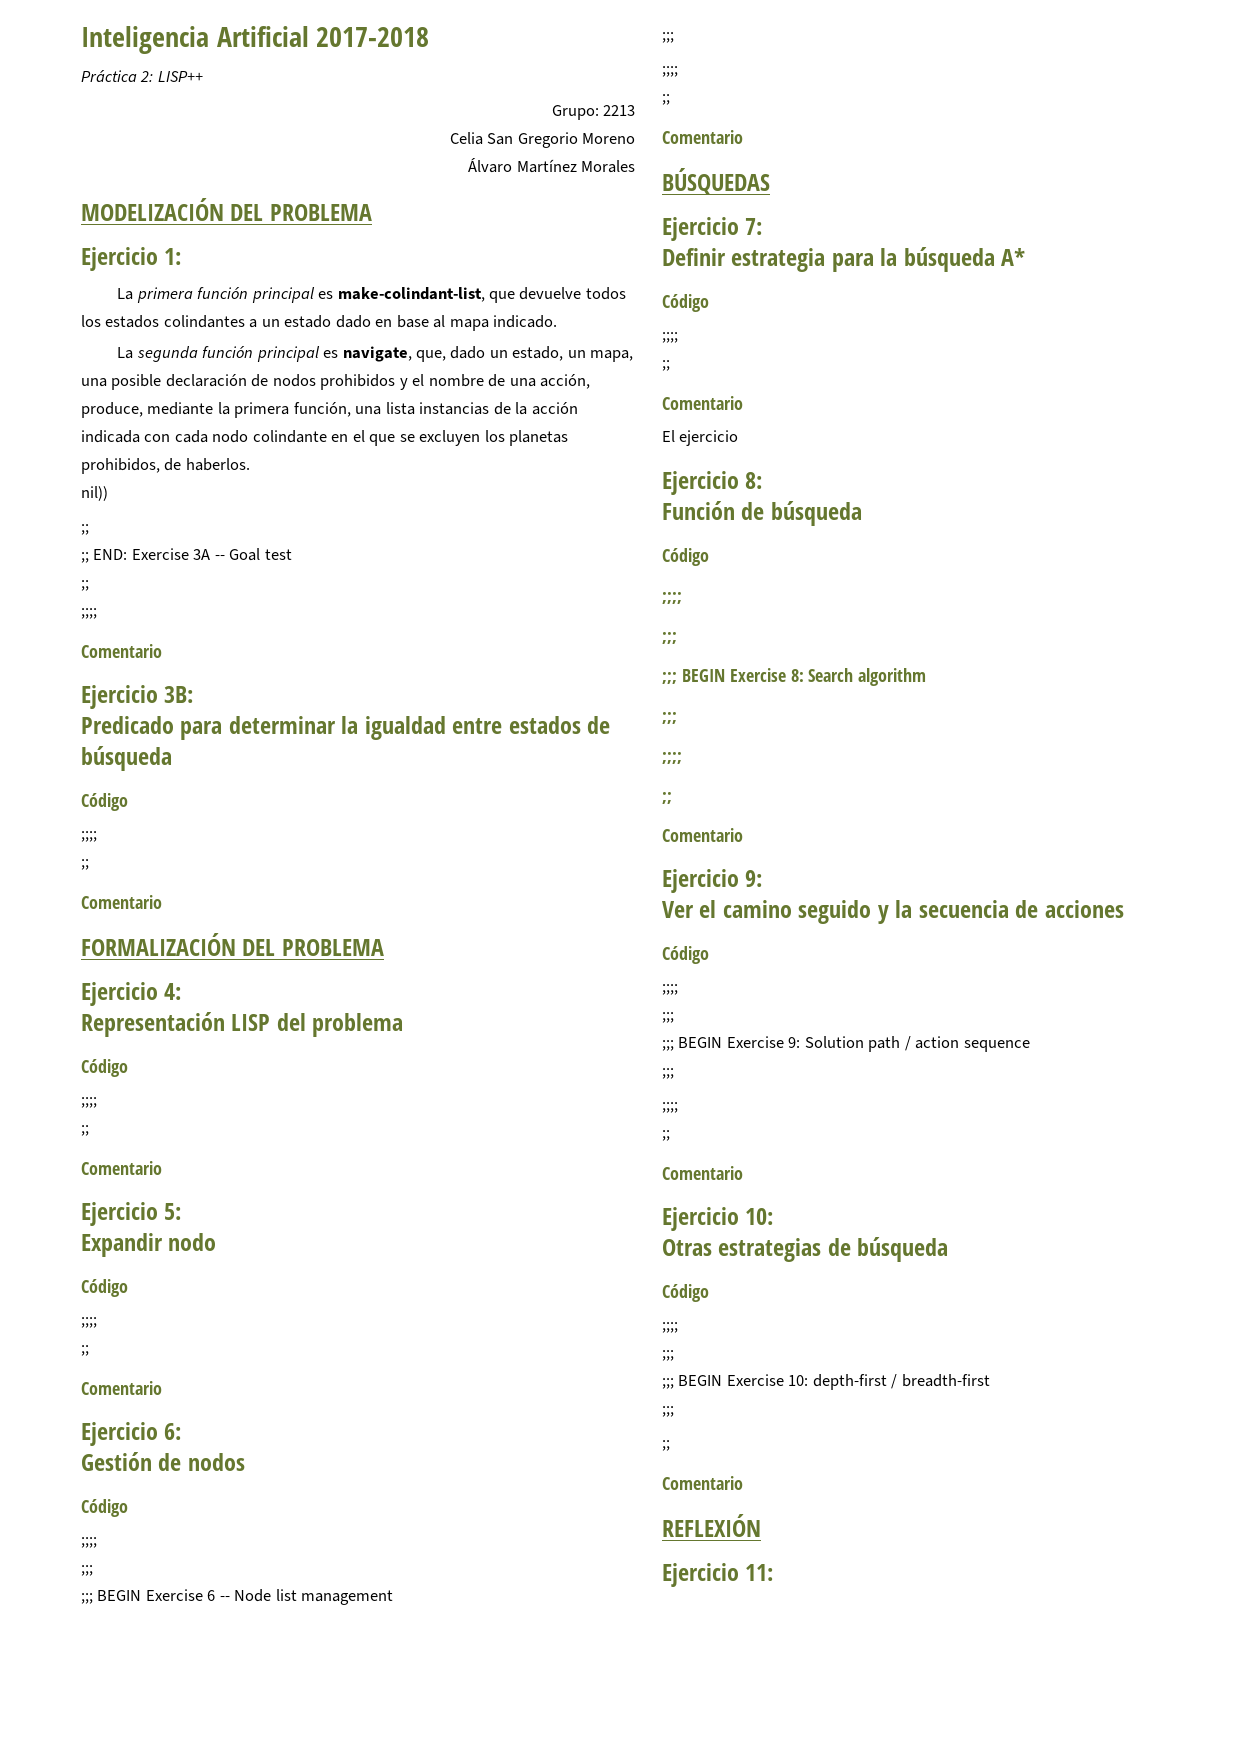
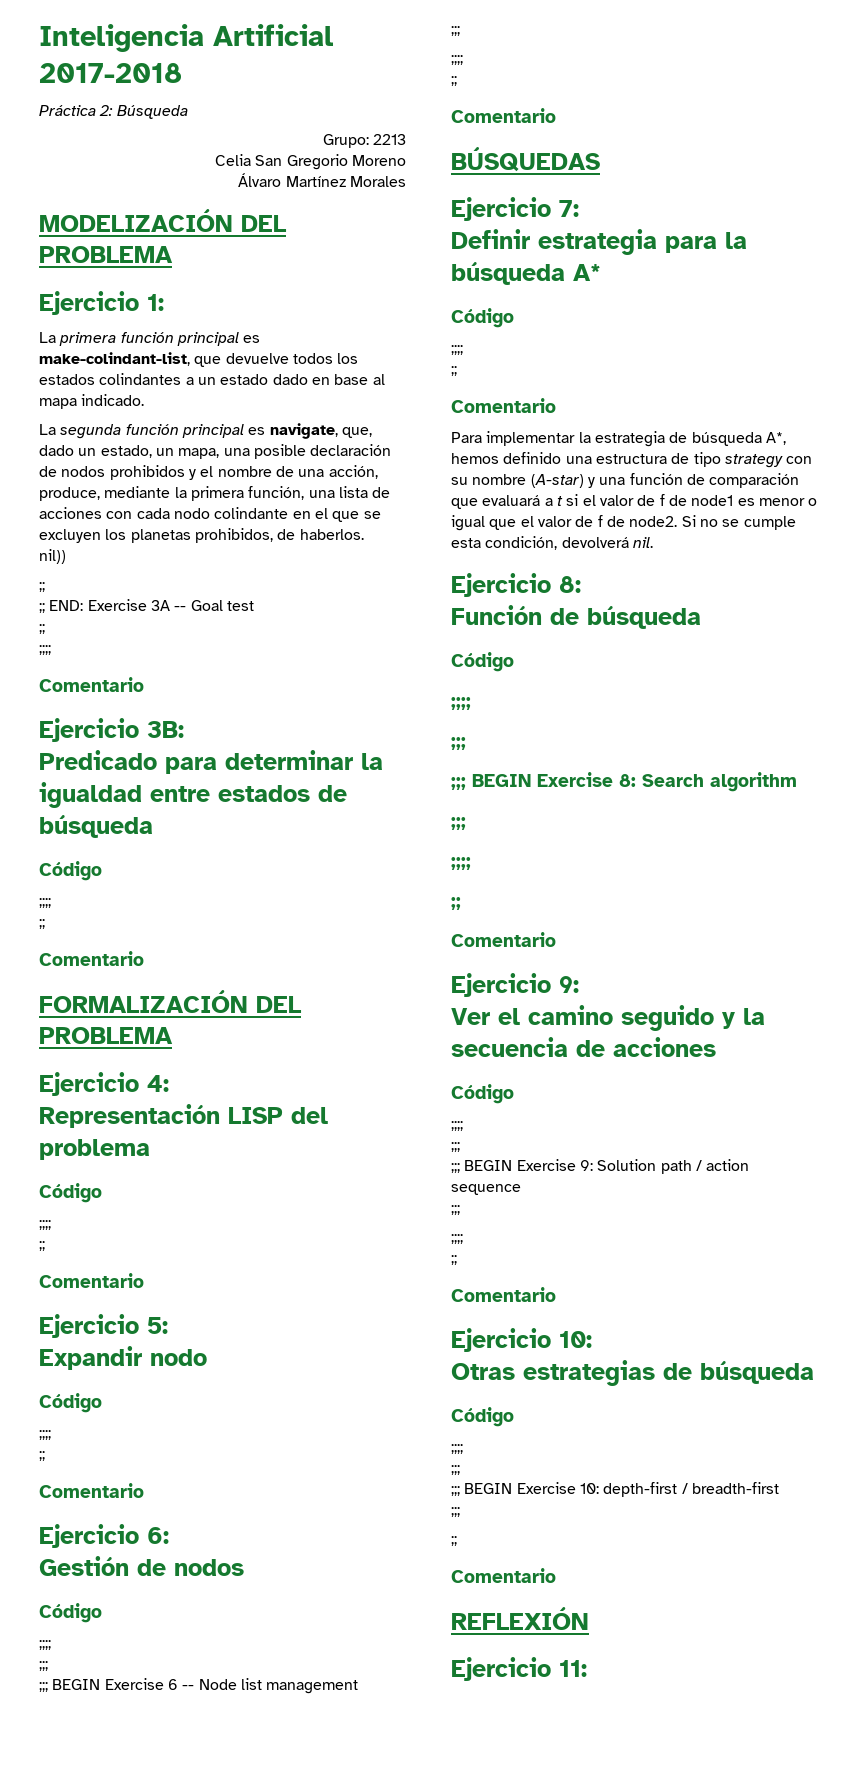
- Práctica 2: LISP++
+ Práctica 2: Búsqueda
- La segunda función principal es navigate, que, dado un estado, un mapa, una posible declaración de nodos prohibidos y el nombre de una acción, produce, mediante la primera función, una lista instancias de la acción indicada con cada nodo colindante en el que se excluyen los planetas prohibidos, de haberlos.
+ La segunda función principal es navigate, que, dado un estado, un mapa, una posible declaración de nodos prohibidos y el nombre de una acción, produce, mediante la primera función, una lista de acciones con cada nodo colindante en el que se excluyen los planetas prohibidos, de haberlos.
- El ejercicio
+ Para implementar la estrategia de búsqueda A*, hemos definido una estructura de tipo strategy con su nombre (A-star) y una función de comparación que evaluará a t si el valor de f de node1 es menor o igual que el valor de f de node2. Si no se cumple esta condición, devolverá nil.

